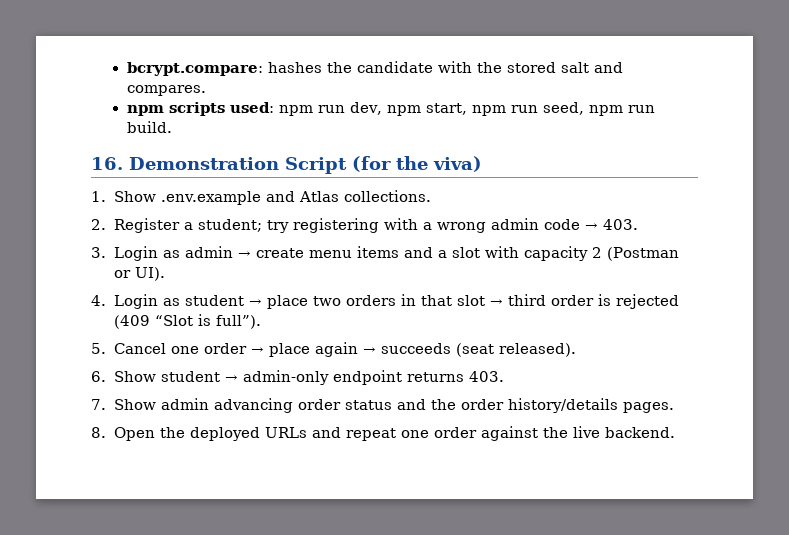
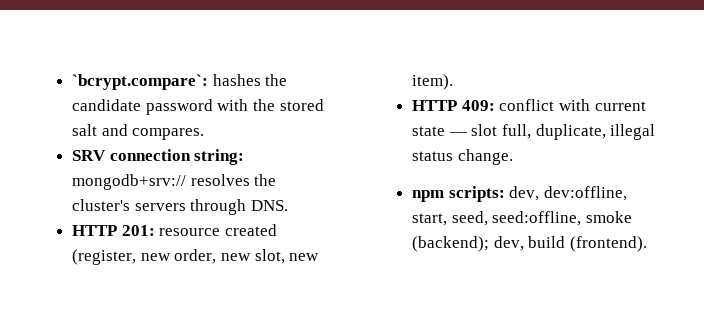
- bcrypt.compare: hashes the candidate with the stored salt and compares.
+ `bcrypt.compare`: hashes the candidate password with the stored salt and compares.
- npm scripts used: npm run dev, npm start, npm run seed, npm run build.
- 16. Demonstration Script (for the viva)
- 1. Show .env.example and Atlas collections.
- 2. Register a student; try registering with a wrong admin code → 403.
- 3. Login as admin → create menu items and a slot with capacity 2 (Postman or UI).
- 4. Login as student → place two orders in that slot → third order is rejected (409 “Slot is full”).
- 5. Cancel one order → place again → succeeds (seat released).
- 6. Show student → admin-only endpoint returns 403.
- 7. Show admin advancing order status and the order history/details pages.
- 8. Open the deployed URLs and repeat one order against the live backend.
+ SRV connection string: mongodb+srv:// resolves the cluster's servers through DNS.
+ HTTP 201: resource created (register, new order, new slot, new item).
+ HTTP 409: conflict with current state — slot full, duplicate, illegal status change.
+ npm scripts: dev, dev:offline, start, seed, seed:offline, smoke (backend); dev, build (frontend).

